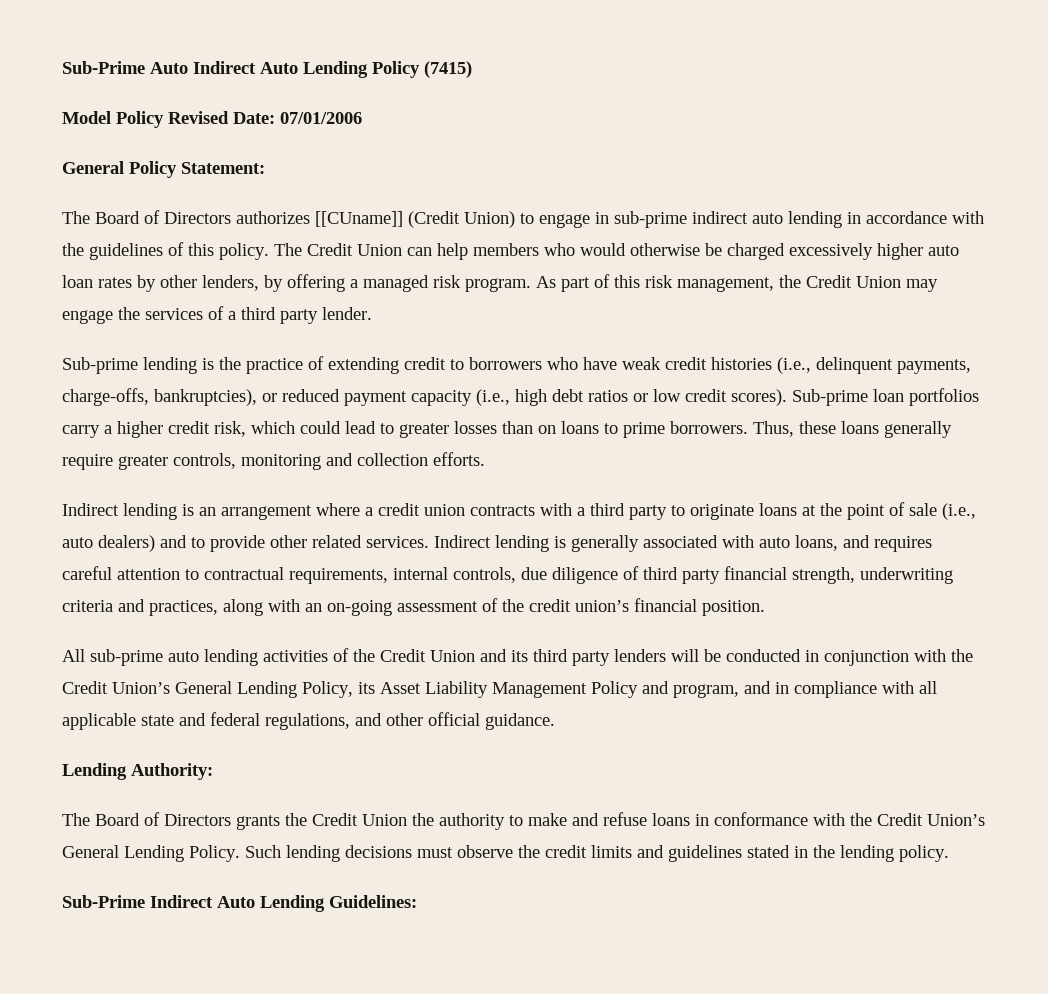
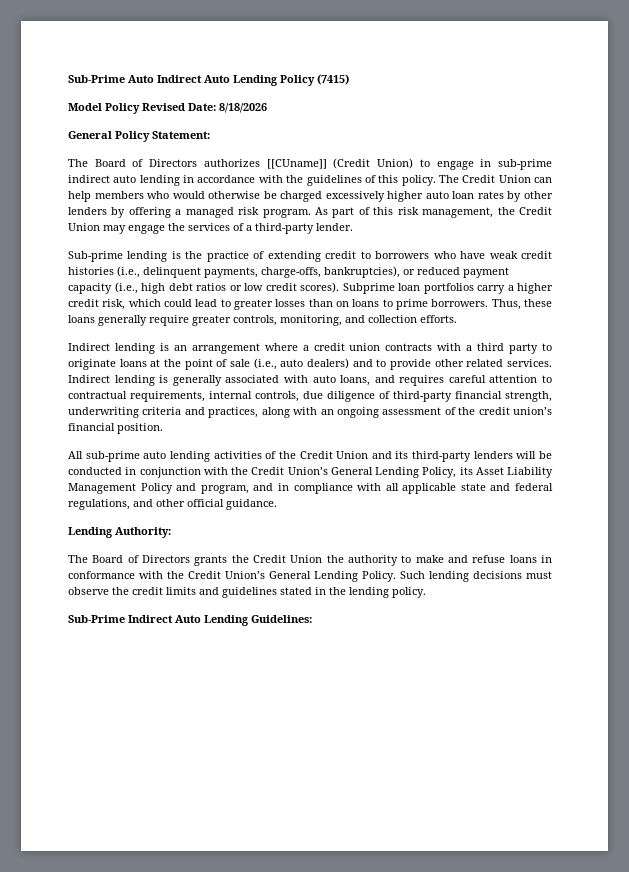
- Model Policy Revised Date: 07/01/2006
+ Model Policy Revised Date: 8/18/2026
- The Credit Union can help members who would otherwise be charged excessively higher auto loan rates by other lenders, by offering a managed risk program.
+ The Credit Union can help members who would otherwise be charged excessively higher auto loan rates by other lenders by offering a managed risk program.
- As part of this risk management, the Credit Union may engage the services of a third party lender.
+ As part of this risk management, the Credit Union may engage the services of a third-party lender.
- Sub-prime loan portfolios carry a higher credit risk, which could lead to greater losses than on loans to prime borrowers.
+ Subprime loan portfolios carry a higher credit risk, which could lead to greater losses than on loans to prime borrowers.
- Thus, these loans generally require greater controls, monitoring and collection efforts.
+ Thus, these loans generally require greater controls, monitoring, and collection efforts.
- Indirect lending is generally associated with auto loans, and requires careful attention to contractual requirements, internal controls, due diligence of third party financial strength, underwriting criteria and practices, along with an on-going assessment of the credit union’s financial position.
+ Indirect lending is generally associated with auto loans, and requires careful attention to contractual requirements, internal controls, due diligence of third-party financial strength, underwriting criteria and practices, along with an ongoing assessment of the credit union’s financial position.
- All sub-prime auto lending activities of the Credit Union and its third party lenders will be conducted in conjunction with the Credit Union’s General Lending Policy, its Asset Liability Management Policy and program, and in compliance with all applicable state and federal regulations, and other official guidance.
+ All sub-prime auto lending activities of the Credit Union and its third-party lenders will be conducted in conjunction with the Credit Union’s General Lending Policy, its Asset Liability Management Policy and program, and in compliance with all applicable state and federal regulations, and other official guidance.

